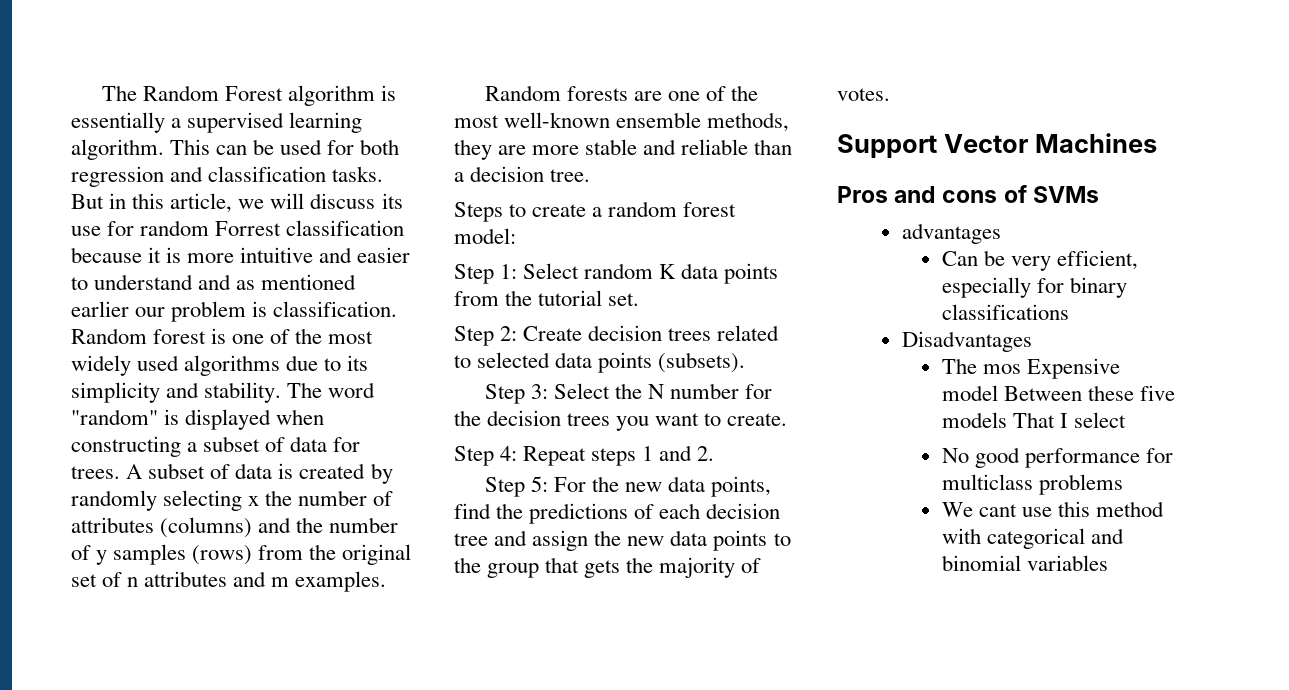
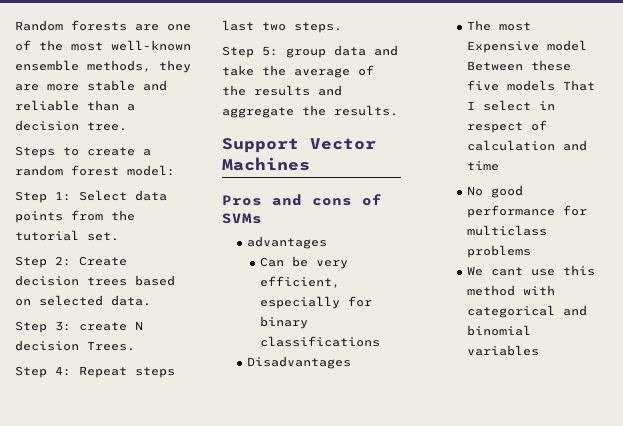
- The Random Forest algorithm is essentially a supervised learning algorithm. This can be used for both regression and classification tasks. But in this article, we will discuss its use for random Forrest classification because it is more intuitive and easier to understand and as mentioned earlier our problem is classification. Random forest is one of the most widely used algorithms due to its simplicity and stability. The word "random" is displayed when constructing a subset of data for trees. A subset of data is created by randomly selecting x the number of attributes (columns) and the number of y samples (rows) from the original set of n attributes and m examples.
- Step 1: Select random K data points from the tutorial set.
+ Step 1: Select data points from the tutorial set.
- Step 2: Create decision trees related to selected data points (subsets).
- Step 3: Select the N number for the decision trees you want to create.
+ Step 2: Create decision trees based on selected data.
+ Step 3: create N decision Trees.
- Step 4: Repeat steps 1 and 2.
+ Step 4: Repeat steps last two steps.
- Step 5: For the new data points, find the predictions of each decision tree and assign the new data points to the group that gets the majority of votes.
+ Step 5: group data and take the average of the results and aggregate the results.
- The mos Expensive model Between these five models That I select
+ The most Expensive model Between these five models That I select in respect of calculation and time

